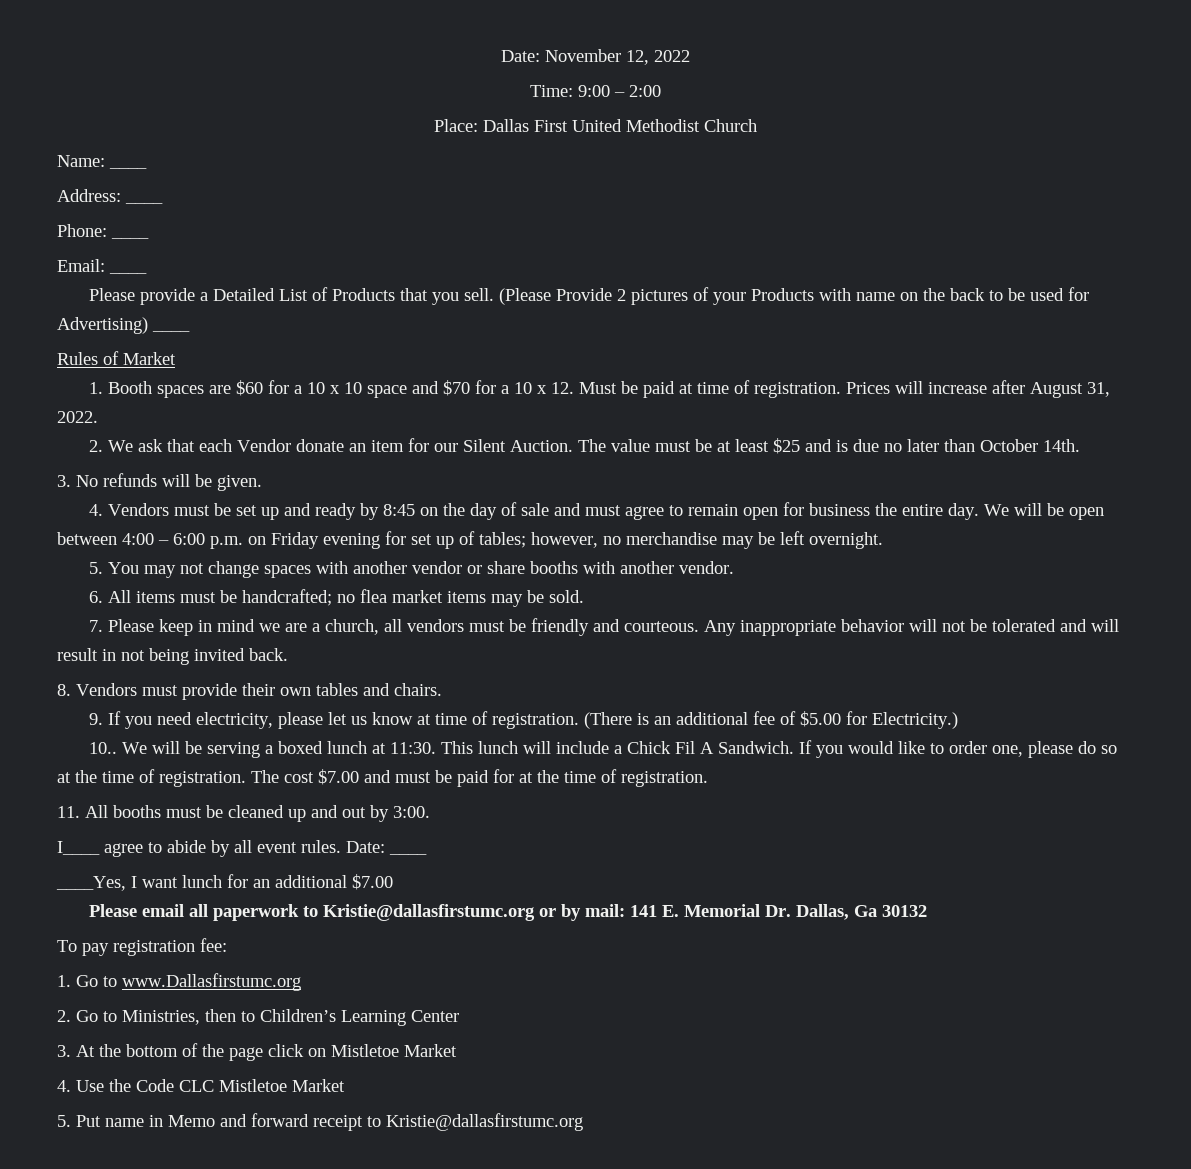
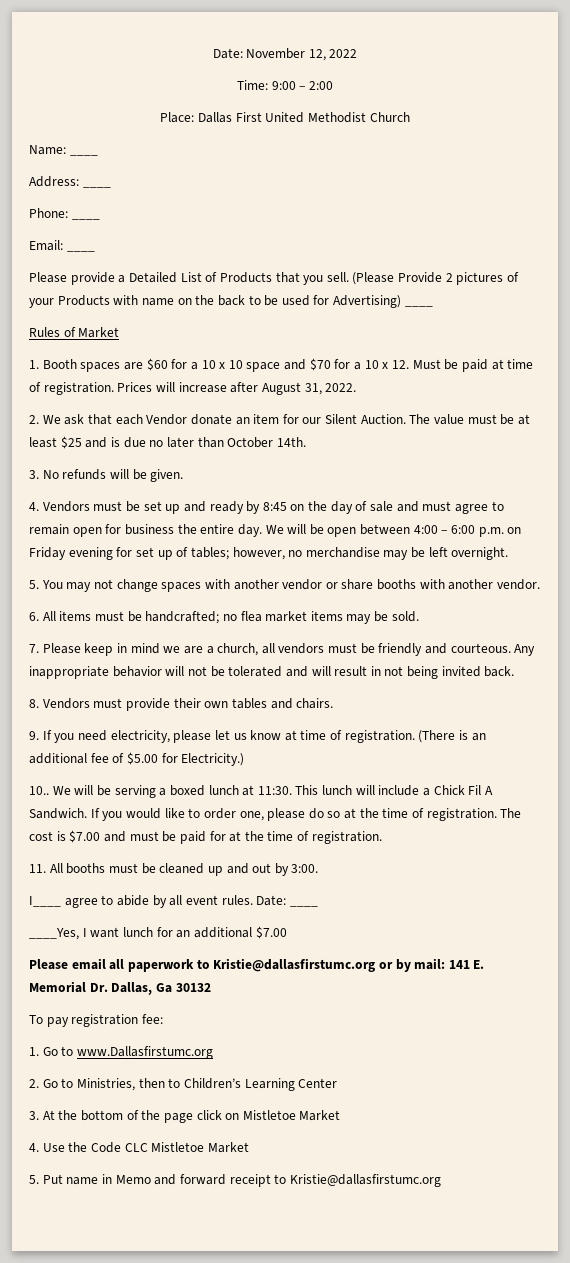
- The cost $7.00 and must be paid for at the time of registration.
+ The cost is $7.00 and must be paid for at the time of registration.

